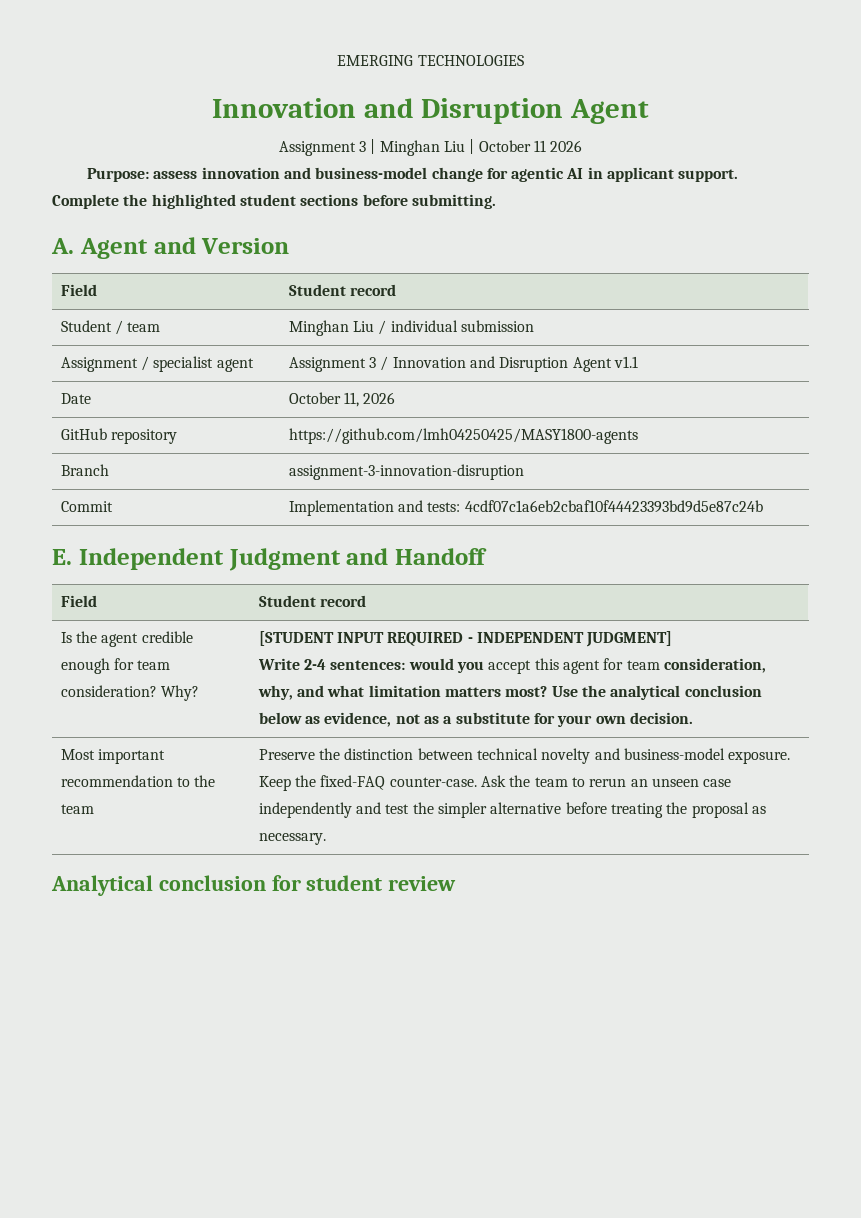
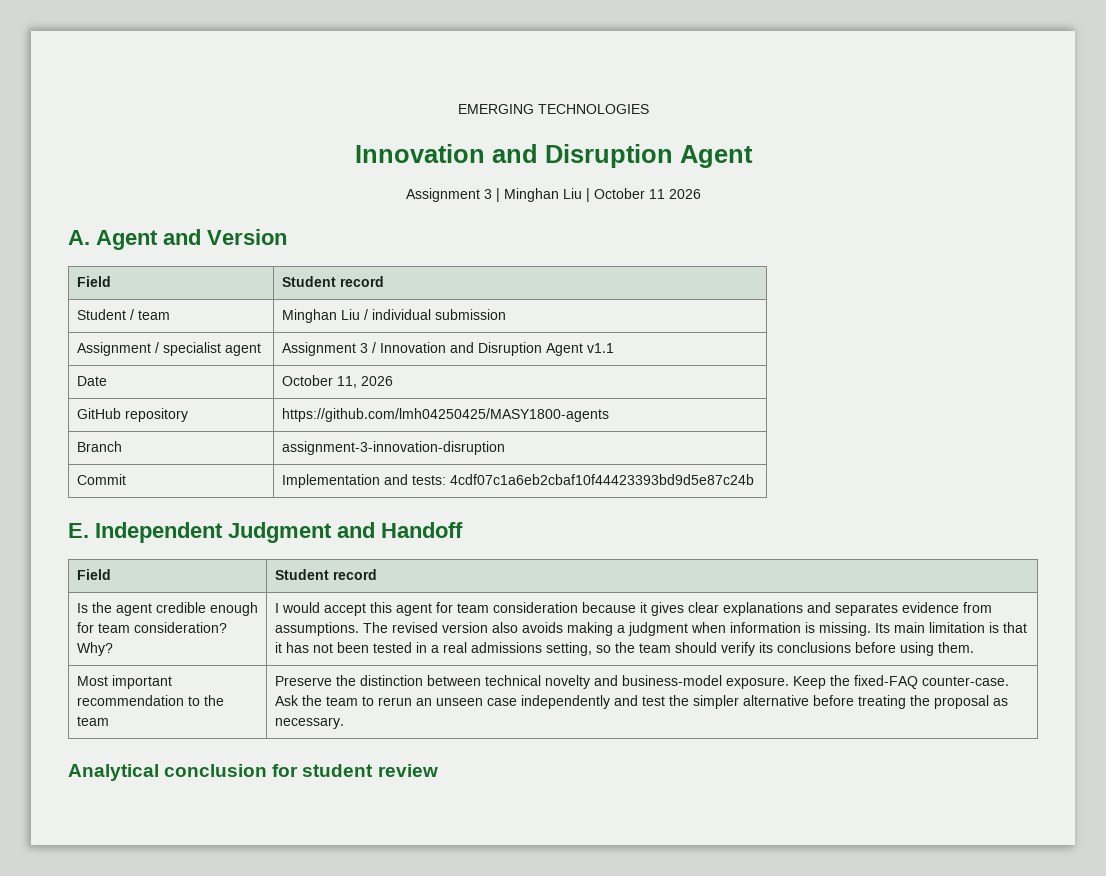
- Purpose: assess innovation and business-model change for agentic AI in applicant support. Complete the highlighted student sections before submitting.
- [STUDENT INPUT REQUIRED - INDEPENDENT JUDGMENT]
- Write 2-4 sentences: would you accept this agent for team consideration, why, and what limitation matters most? Use the analytical conclusion below as evidence, not as a substitute for your own decision.
+ I would accept this agent for team consideration because it gives clear explanations and separates evidence from assumptions. The revised version also avoids making a judgment when information is missing. Its main limitation is that it has not been tested in a real admissions setting, so the team should verify its conclusions before using them.

